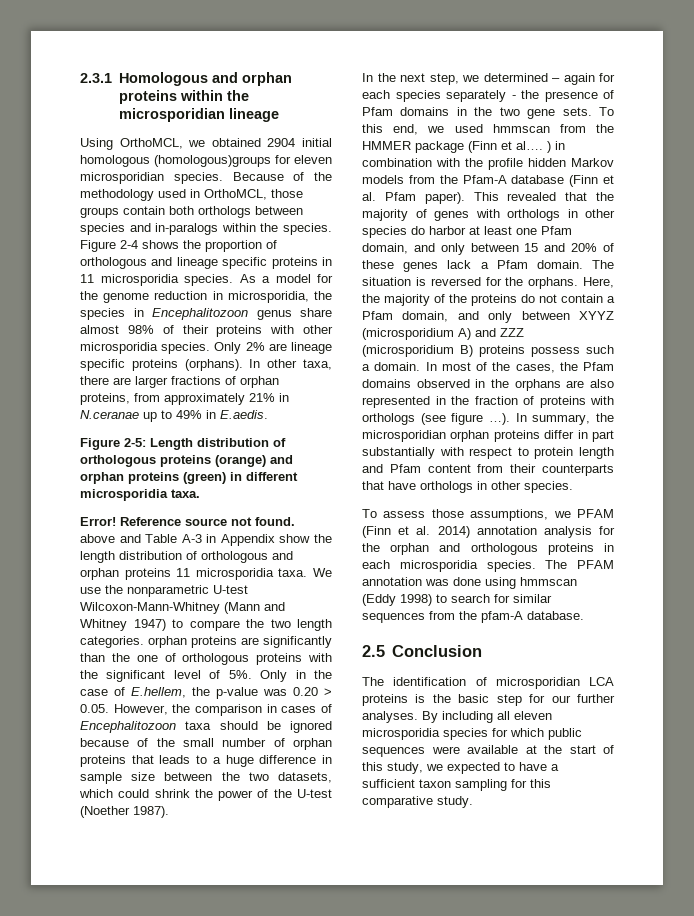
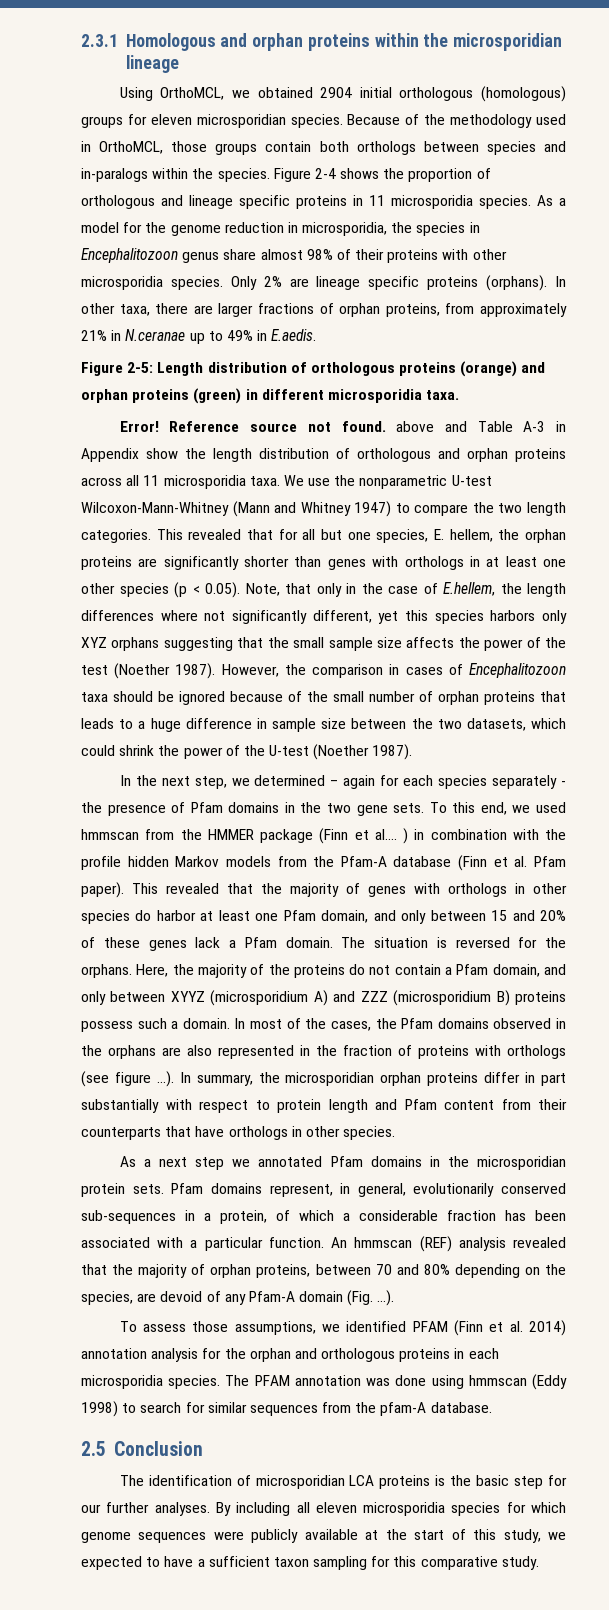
- Using OrthoMCL, we obtained 2904 initial homologous (homologous)groups for eleven microsporidian species.
+ Using OrthoMCL, we obtained 2904 initial orthologous (homologous) groups for eleven microsporidian species.
- Reference source not found. above and Table A-3 in Appendix show the length distribution of orthologous and orphan proteins 11 microsporidia taxa.
+ Reference source not found. above and Table A-3 in Appendix show the length distribution of orthologous and orphan proteins across all 11 microsporidia taxa.
- We use the nonparametric U-test Wilcoxon-Mann-Whitney (Mann and Whitney 1947) to compare the two length categories. orphan proteins are significantly than the one of orthologous proteins with the significant level of 5%. Only in the case of E.hellem, the p-value was 0.20 > 0.05. However, the comparison in cases of Encephalitozoon taxa should be ignored because of the small number of orphan proteins that leads to a huge difference in sample size between the two datasets, which could shrink the power of the U-test (Noether 1987).
+ We use the nonparametric U-test Wilcoxon-Mann-Whitney (Mann and Whitney 1947) to compare the two length categories. This revealed that for all but one species, E. hellem, the orphan proteins are significantly shorter than genes with orthologs in at least one other species (p < 0.05). Note, that only in the case of E.hellem, the length differences where not significantly different, yet this species harbors only XYZ orphans suggesting that the small sample size affects the power of the test (Noether 1987). However, the comparison in cases of Encephalitozoon taxa should be ignored because of the small number of orphan proteins that leads to a huge difference in sample size between the two datasets, which could shrink the power of the U-test (Noether 1987).
+ As a next step we annotated Pfam domains in the microsporidian protein sets. Pfam domains represent, in general, evolutionarily conserved sub-sequences in a protein, of which a considerable fraction has been associated with a particular function. An hmmscan (REF) analysis revealed that the majority of orphan proteins, between 70 and 80% depending on the species, are devoid of any Pfam-A domain (Fig. …).
- To assess those assumptions, we PFAM (Finn et al. 2014) annotation analysis for the orphan and orthologous proteins in each microsporidia species.
+ To assess those assumptions, we identified PFAM (Finn et al. 2014) annotation analysis for the orphan and orthologous proteins in each microsporidia species.
- By including all eleven microsporidia species for which public sequences were available at the start of this study, we expected to have a sufficient taxon sampling for this comparative study.
+ By including all eleven microsporidia species for which genome sequences were publicly available at the start of this study, we expected to have a sufficient taxon sampling for this comparative study.

